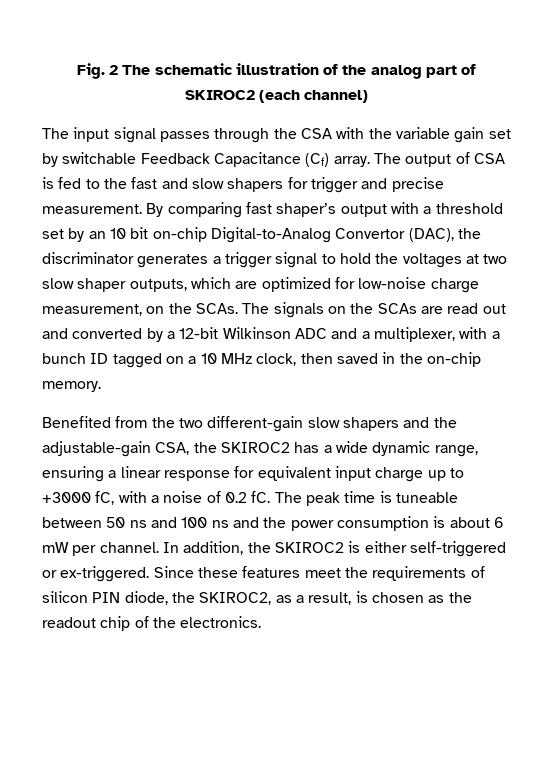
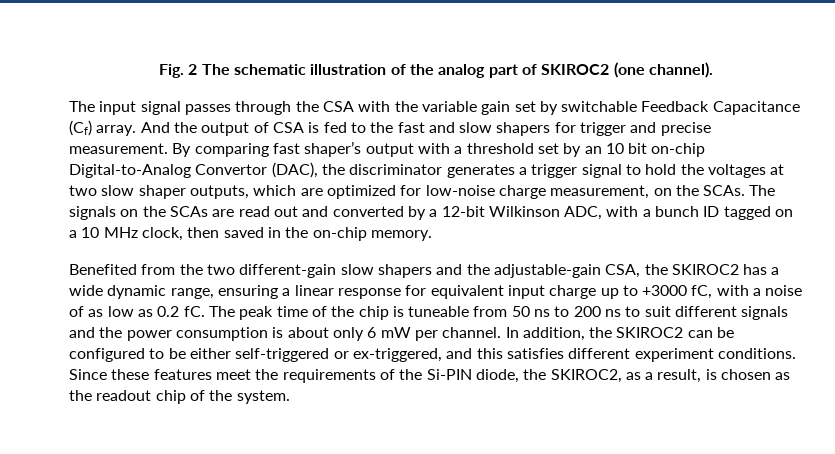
- Fig. 2 The schematic illustration of the analog part of SKIROC2 (each channel)
+ Fig. 2 The schematic illustration of the analog part of SKIROC2 (one channel).
- The output of CSA is fed to the fast and slow shapers for trigger and precise measurement.
+ And the output of CSA is fed to the fast and slow shapers for trigger and precise measurement.
- The signals on the SCAs are read out and converted by a 12-bit Wilkinson ADC and a multiplexer, with a bunch ID tagged on a 10 MHz clock, then saved in the on-chip memory.
+ The signals on the SCAs are read out and converted by a 12-bit Wilkinson ADC, with a bunch ID tagged on a 10 MHz clock, then saved in the on-chip memory.
- Benefited from the two different-gain slow shapers and the adjustable-gain CSA, the SKIROC2 has a wide dynamic range, ensuring a linear response for equivalent input charge up to +3000 fC, with a noise of 0.2 fC.
+ Benefited from the two different-gain slow shapers and the adjustable-gain CSA, the SKIROC2 has a wide dynamic range, ensuring a linear response for equivalent input charge up to +3000 fC, with a noise of as low as 0.2 fC.
- The peak time is tuneable between 50 ns and 100 ns and the power consumption is about 6 mW per channel.
+ The peak time of the chip is tuneable from 50 ns to 200 ns to suit different signals and the power consumption is about only 6 mW per channel.
- In addition, the SKIROC2 is either self-triggered or ex-triggered.
+ In addition, the SKIROC2 can be configured to be either self-triggered or ex-triggered, and this satisfies different experiment conditions.
- Since these features meet the requirements of silicon PIN diode, the SKIROC2, as a result, is chosen as the readout chip of the electronics.
+ Since these features meet the requirements of the Si-PIN diode, the SKIROC2, as a result, is chosen as the readout chip of the system.

